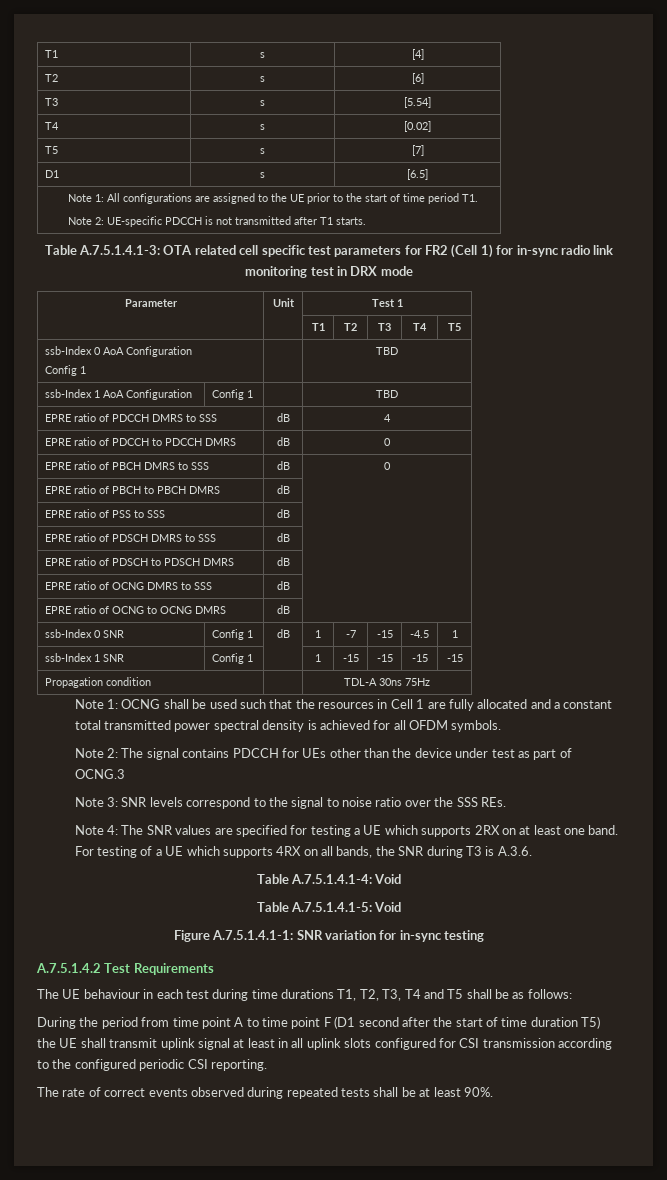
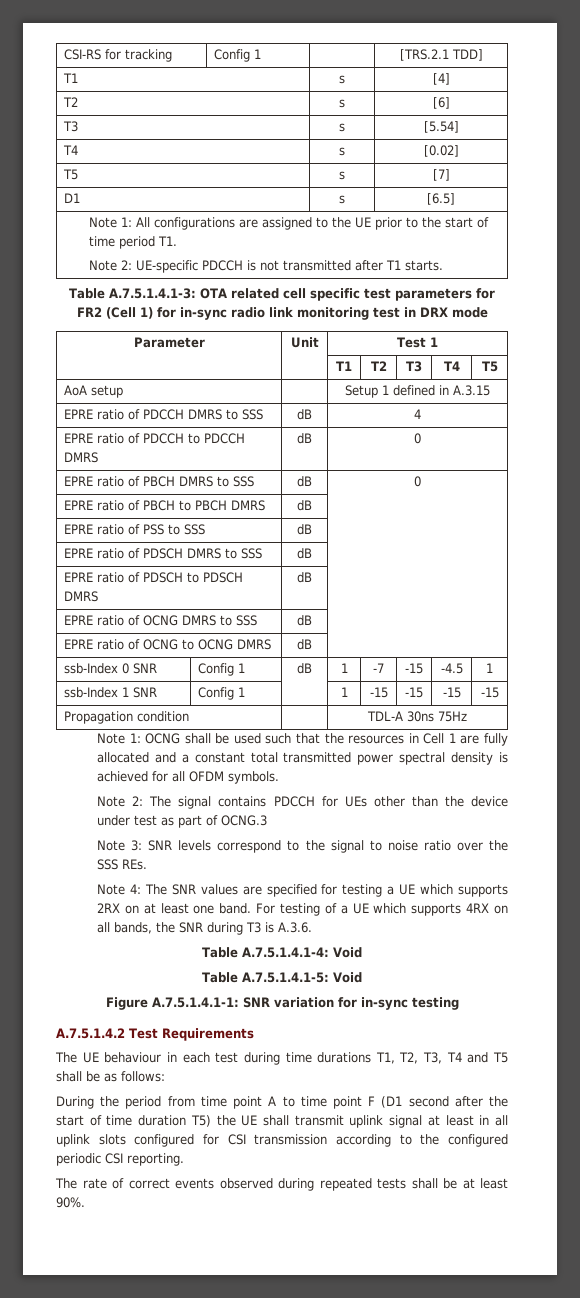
+ CSI-RS for tracking | Config 1 | | [TRS.2.1 TDD]
- ssb-Index 0 AoA Configuration
- Config 1 | | TBD
- ssb-Index 1 AoA Configuration | Config 1 | | TBD
+ AoA setup | | Setup 1 defined in A.3.15

